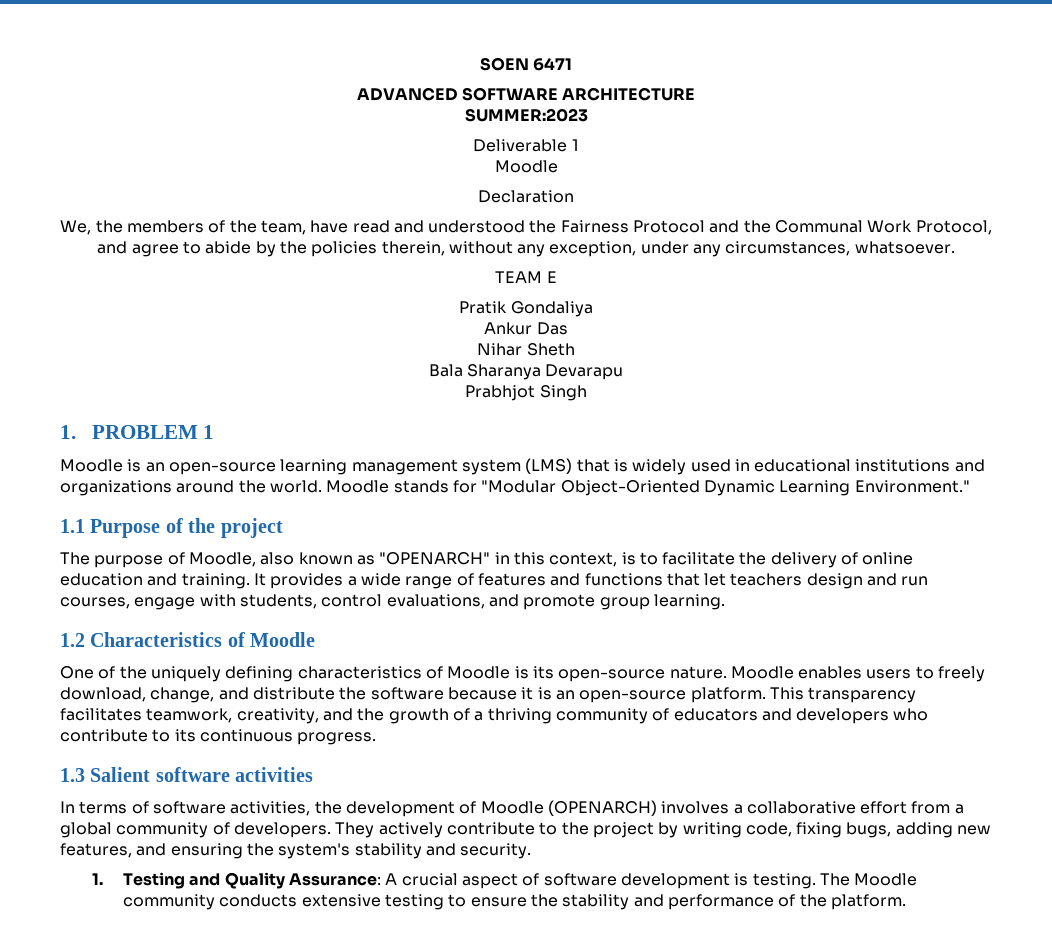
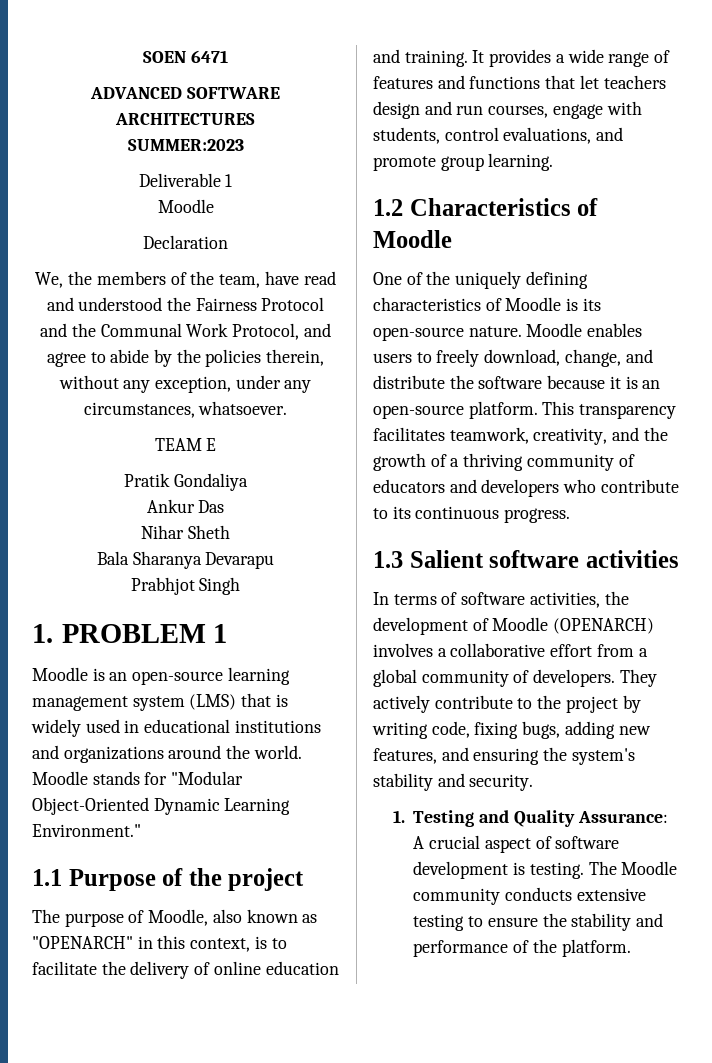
- ADVANCED SOFTWARE ARCHITECTURE
+ ADVANCED SOFTWARE ARCHITECTURES

